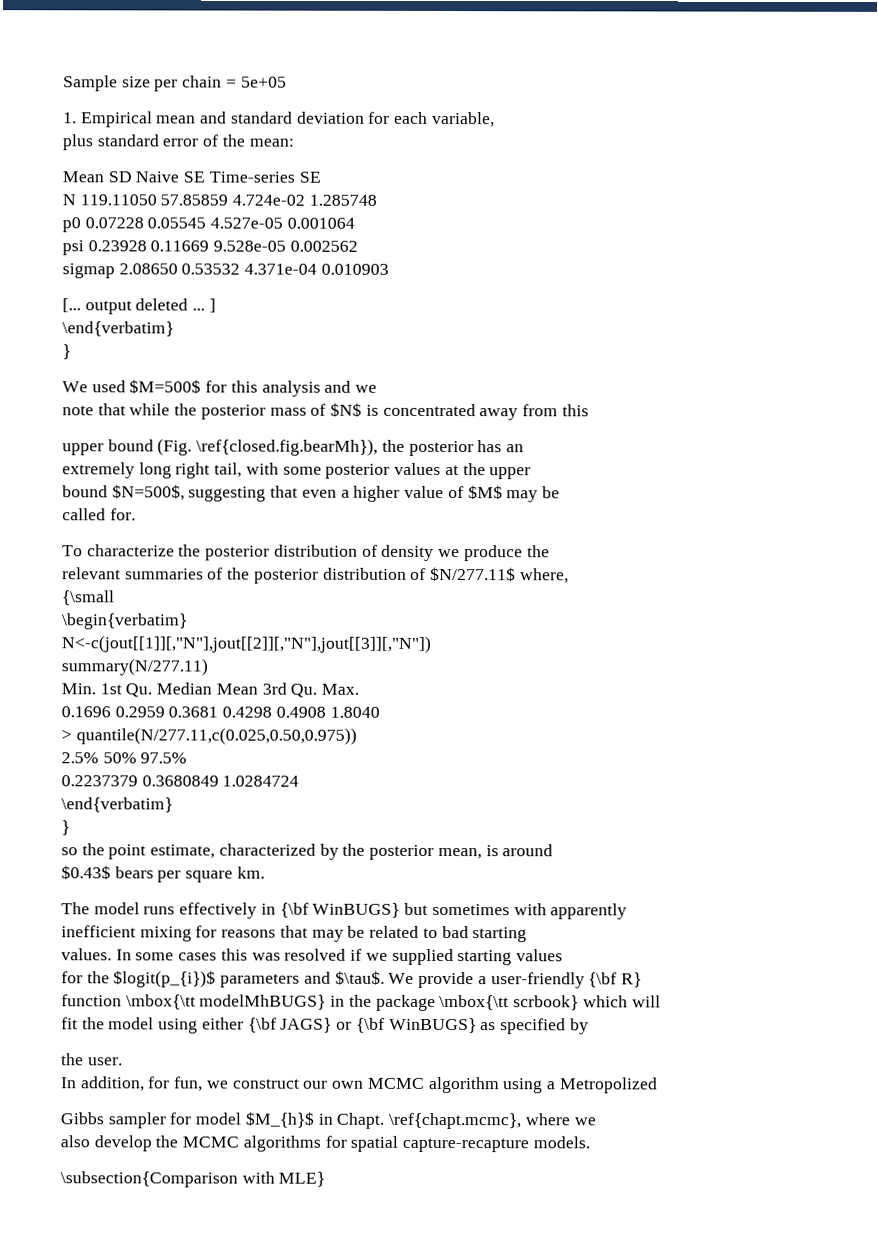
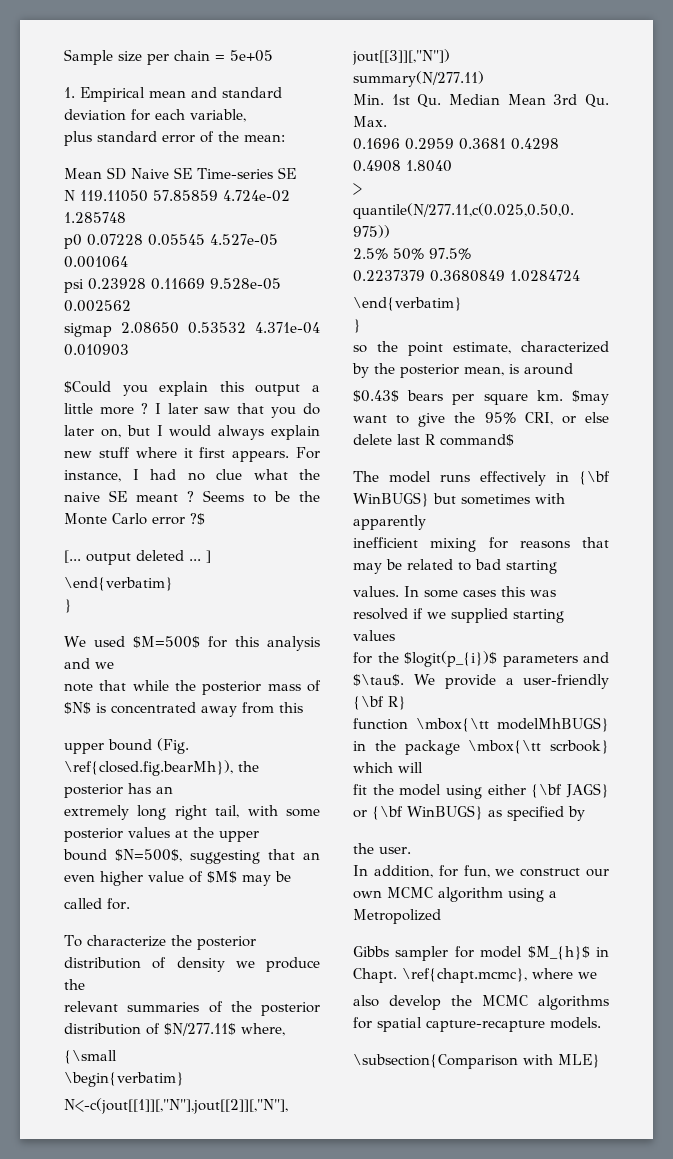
+ $Could you explain this output a little more ? I later saw that you do later on, but I would always explain new stuff where it first appears. For instance, I had no clue what the naive SE meant ? Seems to be the Monte Carlo error ?$
- bound $N=500$, suggesting that even a higher value of $M$ may be
+ bound $N=500$, suggesting that an even higher value of $M$ may be
+ $may want to give the 95% CRI, or else delete last R command$

